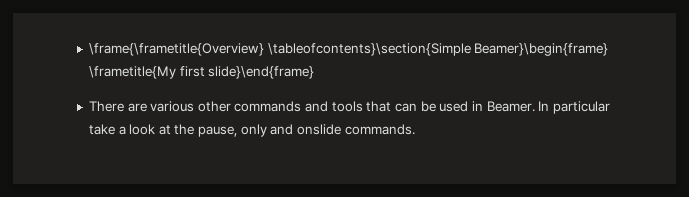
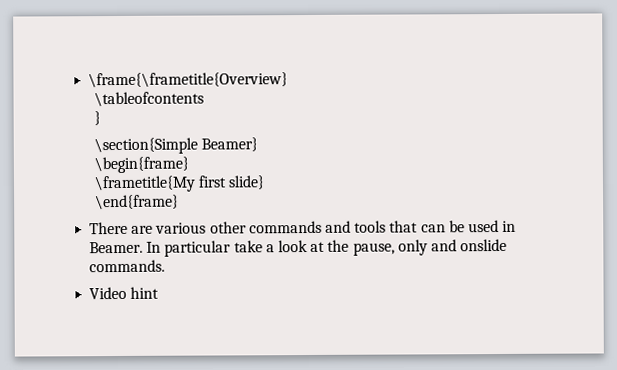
- \frame{\frametitle{Overview} \tableofcontents}\section{Simple Beamer}\begin{frame} \frametitle{My first slide}\end{frame}
+ \frame{\frametitle{Overview}
+ \tableofcontents
+ }
+ \section{Simple Beamer}
+ \begin{frame}
+ \frametitle{My first slide}
+ \end{frame}
+ Video hint

